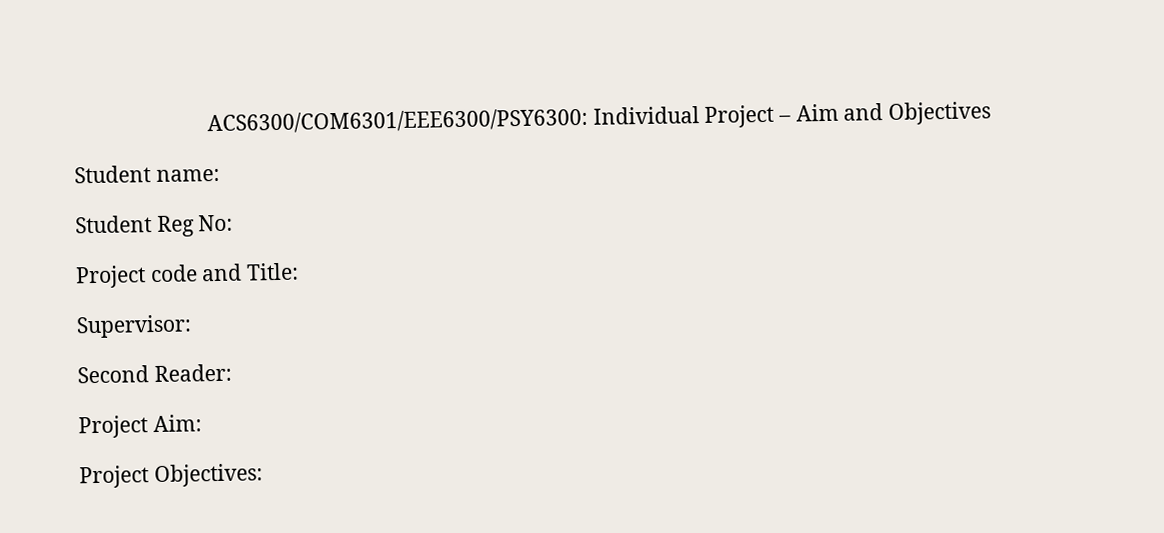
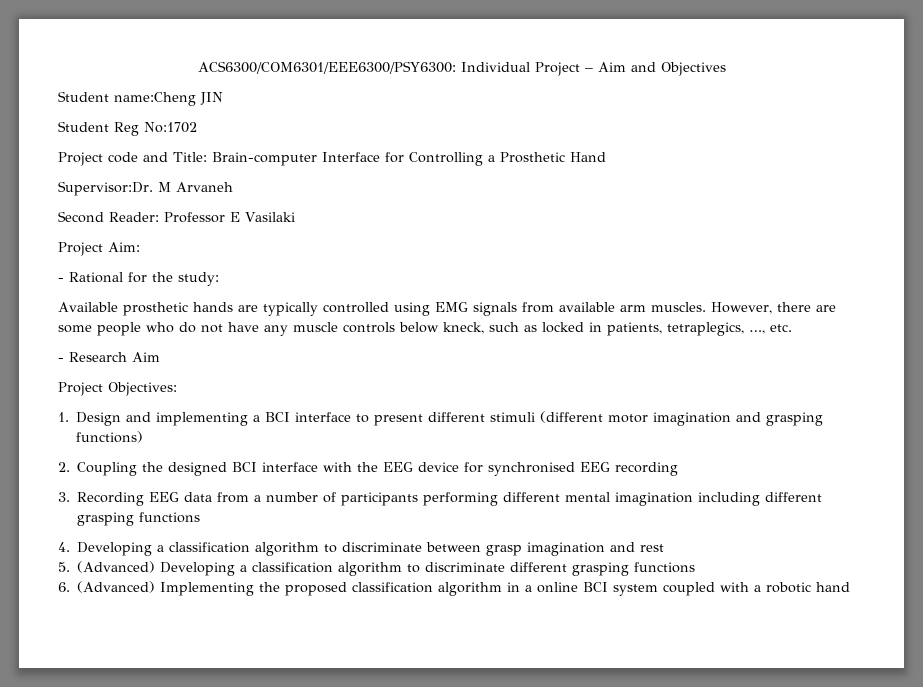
- Student name:
+ Student name:Cheng JIN
- Student Reg No:
+ Student Reg No:1702
- Project code and Title:
- Supervisor:
+ Project code and Title: Brain-computer Interface for Controlling a Prosthetic Hand
+ Supervisor:Dr. M Arvaneh
- Second Reader:
+ Second Reader: Professor E Vasilaki
+ - Rational for the study:
+ Available prosthetic hands are typically controlled using EMG signals from available arm muscles. However, there are some people who do not have any muscle controls below kneck, such as locked in patients, tetraplegics, …, etc.
+ - Research Aim
  Project Objectives:
+ 1. Design and implementing a BCI interface to present different stimuli (different motor imagination and grasping functions)
+ 2. Coupling the designed BCI interface with the EEG device for synchronised EEG recording
+ 3. Recording EEG data from a number of participants performing different mental imagination including different grasping functions
+ 4. Developing a classification algorithm to discriminate between grasp imagination and rest
+ 5. (Advanced) Developing a classification algorithm to discriminate different grasping functions
+ 6. (Advanced) Implementing the proposed classification algorithm in a online BCI system coupled with a robotic hand

